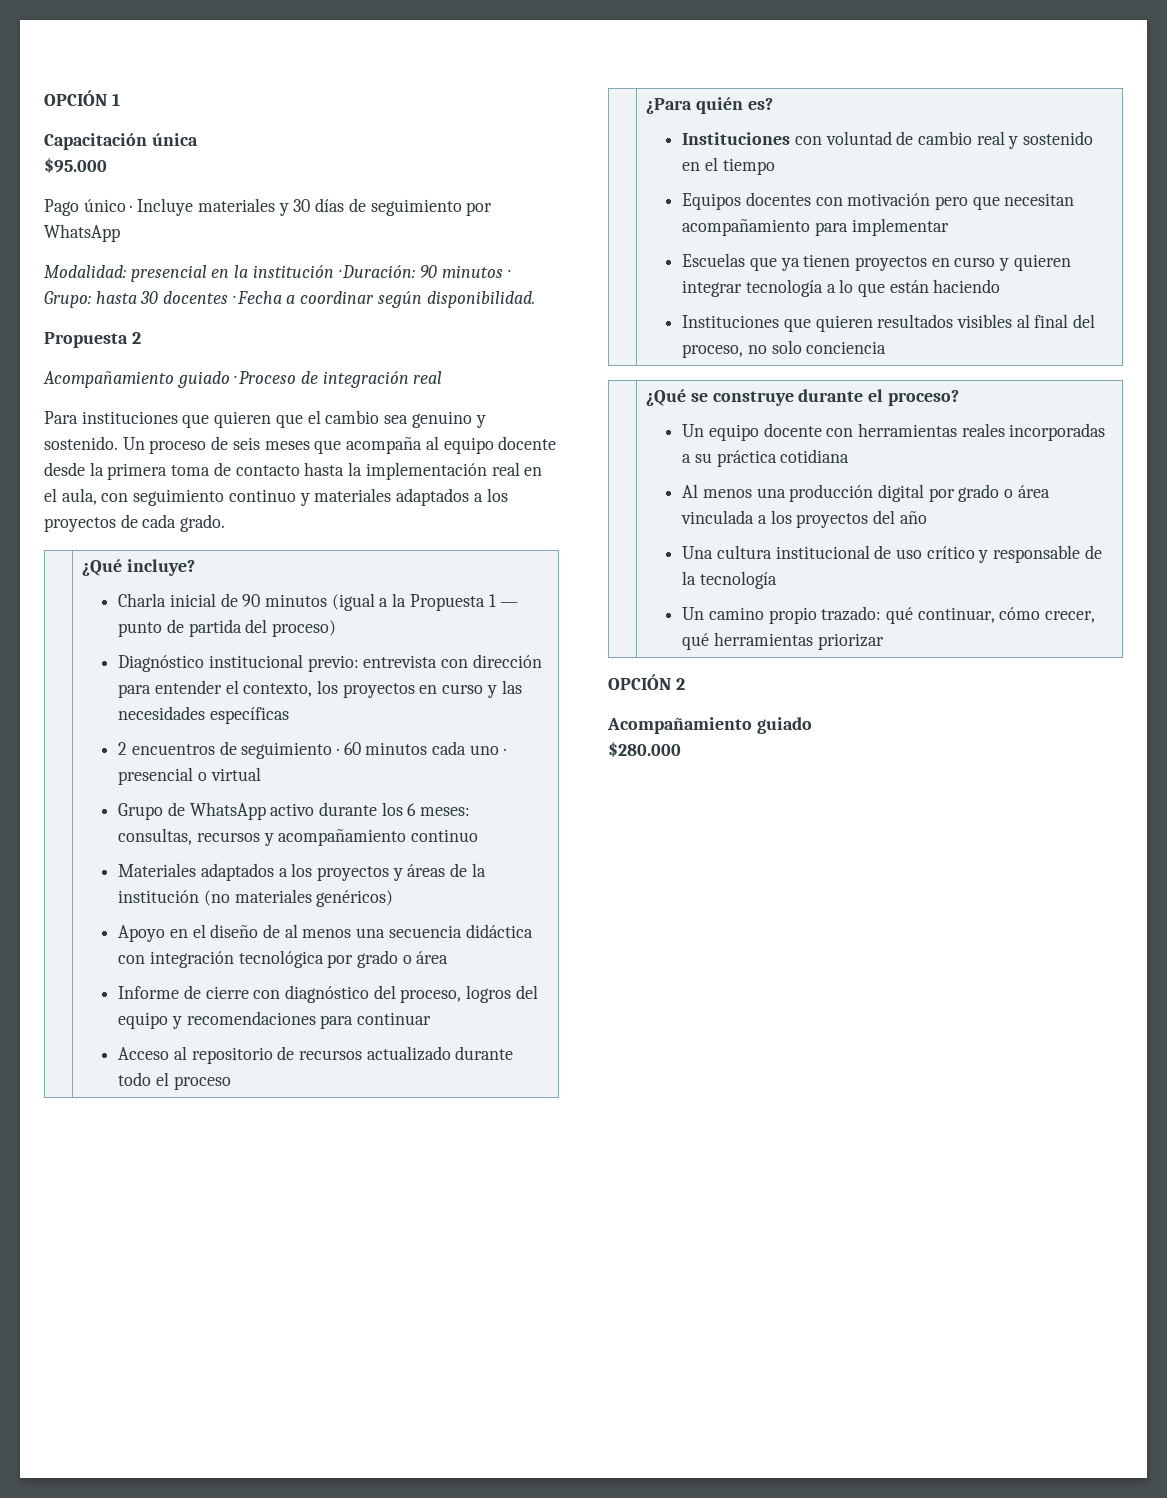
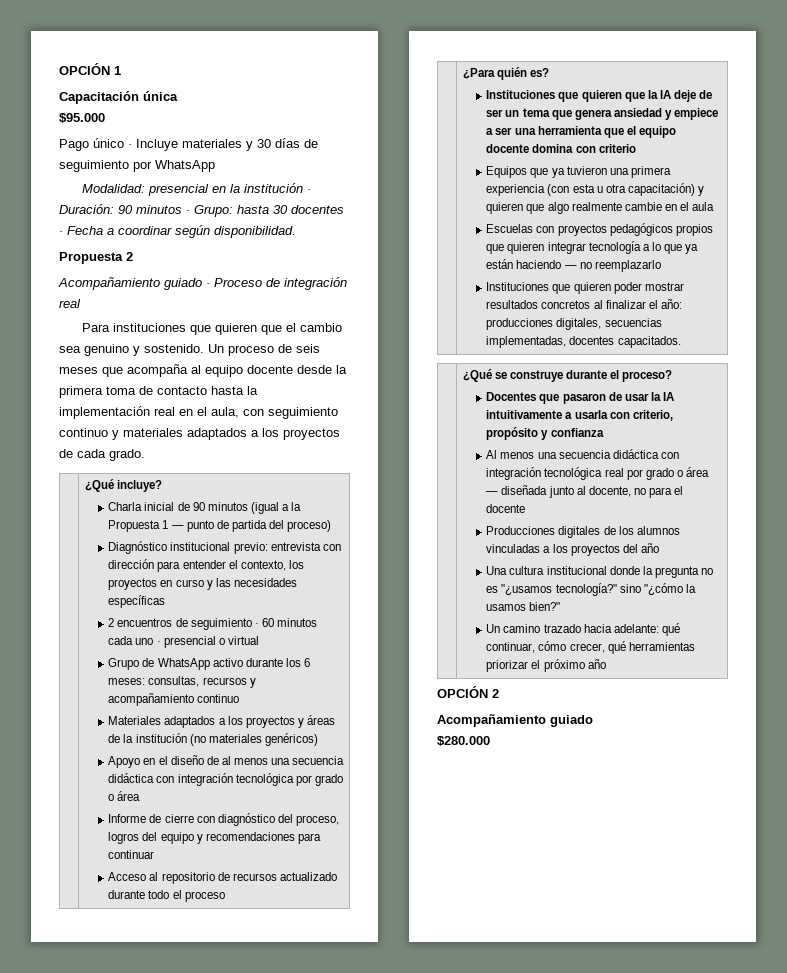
- Instituciones con voluntad de cambio real y sostenido en el tiempo
- Equipos docentes con motivación pero que necesitan acompañamiento para implementar
- Escuelas que ya tienen proyectos en curso y quieren integrar tecnología a lo que están haciendo
- Instituciones que quieren resultados visibles al final del proceso, no solo conciencia
+ Instituciones que quieren que la IA deje de ser un tema que genera ansiedad y empiece a ser una herramienta que el equipo docente domina con criterio
+ Equipos que ya tuvieron una primera experiencia (con esta u otra capacitación) y quieren que algo realmente cambie en el aula
+ Escuelas con proyectos pedagógicos propios que quieren integrar tecnología a lo que ya están haciendo — no reemplazarlo
+ Instituciones que quieren poder mostrar resultados concretos al finalizar el año: producciones digitales, secuencias implementadas, docentes capacitados.
- Un equipo docente con herramientas reales incorporadas a su práctica cotidiana
- Al menos una producción digital por grado o área vinculada a los proyectos del año
+ Docentes que pasaron de usar la IA intuitivamente a usarla con criterio, propósito y confianza
+ Al menos una secuencia didáctica con integración tecnológica real por grado o área — diseñada junto al docente, no para el docente
+ Producciones digitales de los alumnos vinculadas a los proyectos del año
- Una cultura institucional de uso crítico y responsable de la tecnología
+ Una cultura institucional donde la pregunta no es "¿usamos tecnología?" sino "¿cómo la usamos bien?"
- Un camino propio trazado: qué continuar, cómo crecer, qué herramientas priorizar
+ Un camino trazado hacia adelante: qué continuar, cómo crecer, qué herramientas priorizar el próximo año

